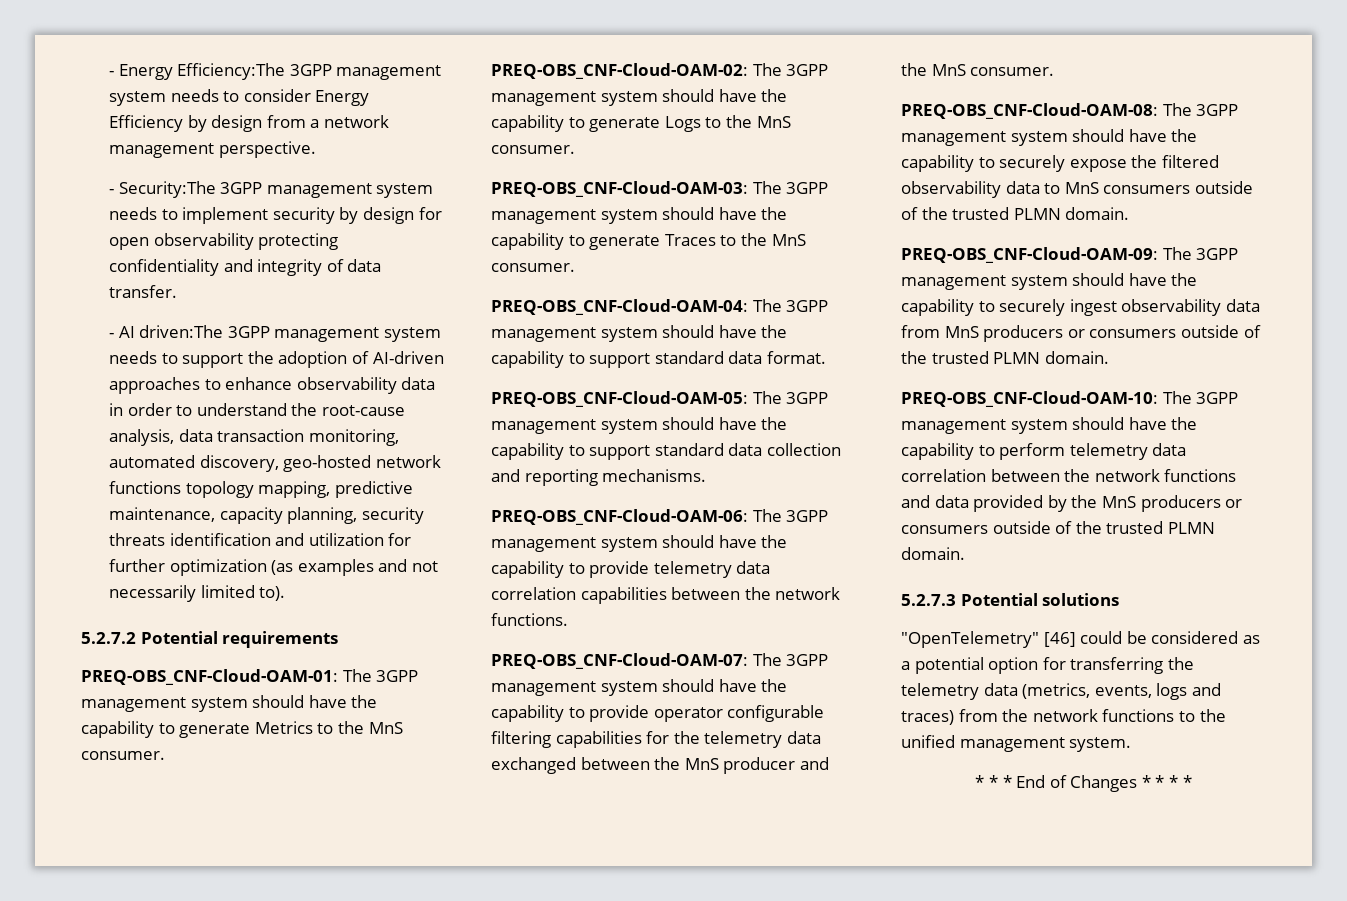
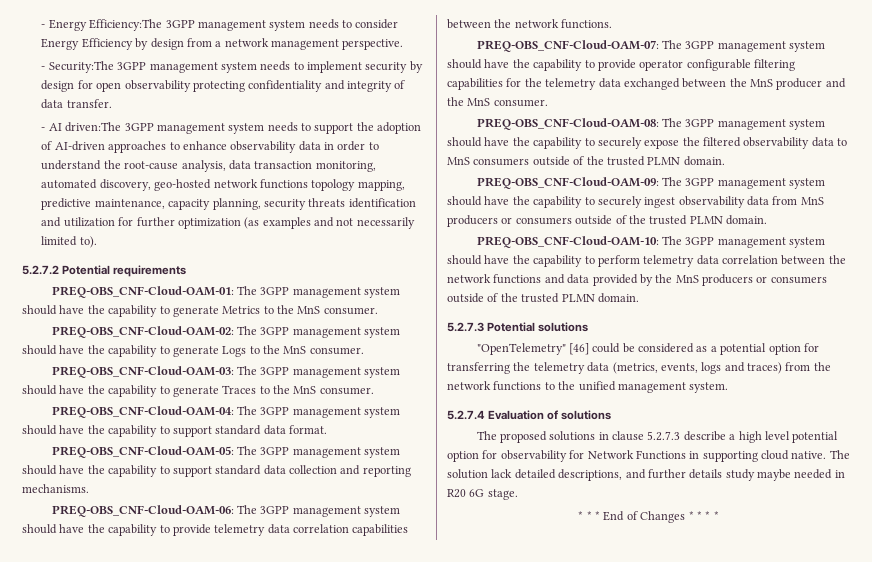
+ 5.2.7.4 Evaluation of solutions
+ The proposed solutions in clause 5.2.7.3 describe a high level potential option for observability for Network Functions in supporting cloud native. The solution lack detailed descriptions, and further details study maybe needed in R20 6G stage.

